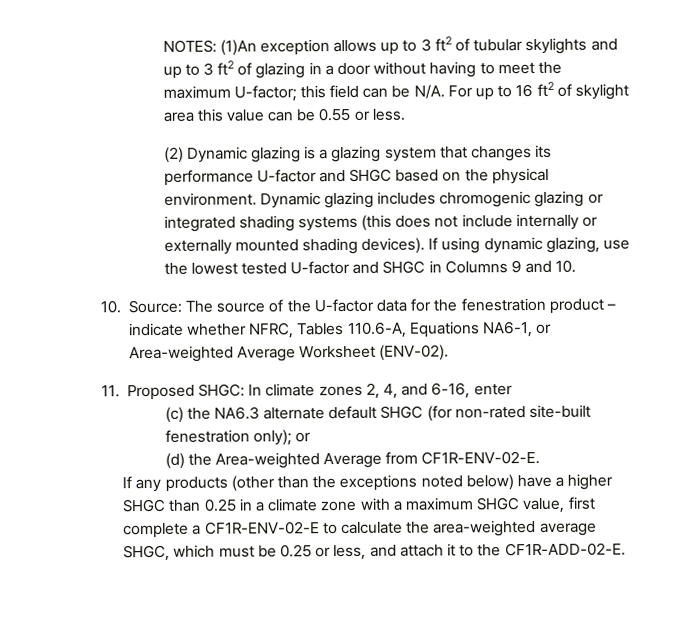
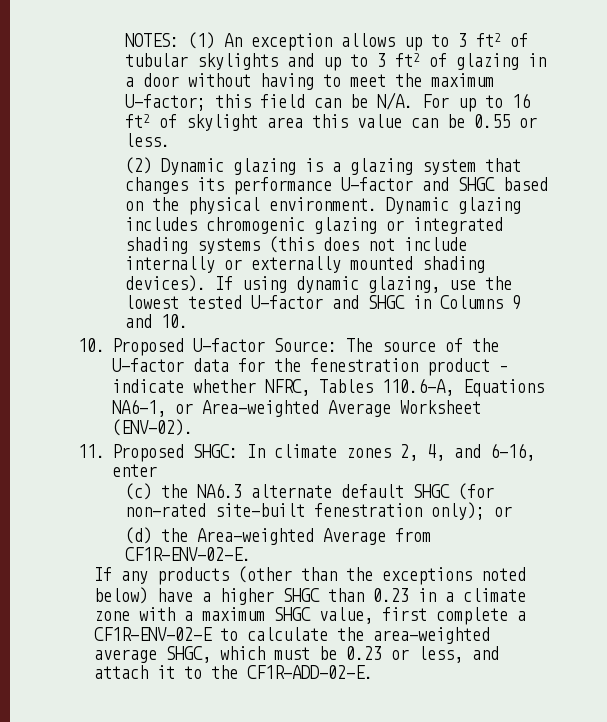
- NOTES: (1)An exception allows up to 3 ft2 of tubular skylights and up to 3 ft2 of glazing in a door without having to meet the maximum U-factor; this field can be N/A. For up to 16 ft2 of skylight area this value can be 0.55 or less.
+ NOTES: (1) An exception allows up to 3 ft2 of tubular skylights and up to 3 ft2 of glazing in a door without having to meet the maximum U-factor; this field can be N/A. For up to 16 ft2 of skylight area this value can be 0.55 or less.
- 10. Source: The source of the U-factor data for the fenestration product – indicate whether NFRC, Tables 110.6-A, Equations NA6-1, or Area-weighted Average Worksheet (ENV-02).
+ 10. Proposed U-factor Source: The source of the U-factor data for the fenestration product – indicate whether NFRC, Tables 110.6-A, Equations NA6-1, or Area-weighted Average Worksheet (ENV-02).
- If any products (other than the exceptions noted below) have a higher SHGC than 0.25 in a climate zone with a maximum SHGC value, first complete a CF1R-ENV-02-E to calculate the area-weighted average SHGC, which must be 0.25 or less, and attach it to the CF1R-ADD-02-E.
+ If any products (other than the exceptions noted below) have a higher SHGC than 0.23 in a climate zone with a maximum SHGC value, first complete a CF1R-ENV-02-E to calculate the area-weighted average SHGC, which must be 0.23 or less, and attach it to the CF1R-ADD-02-E.

